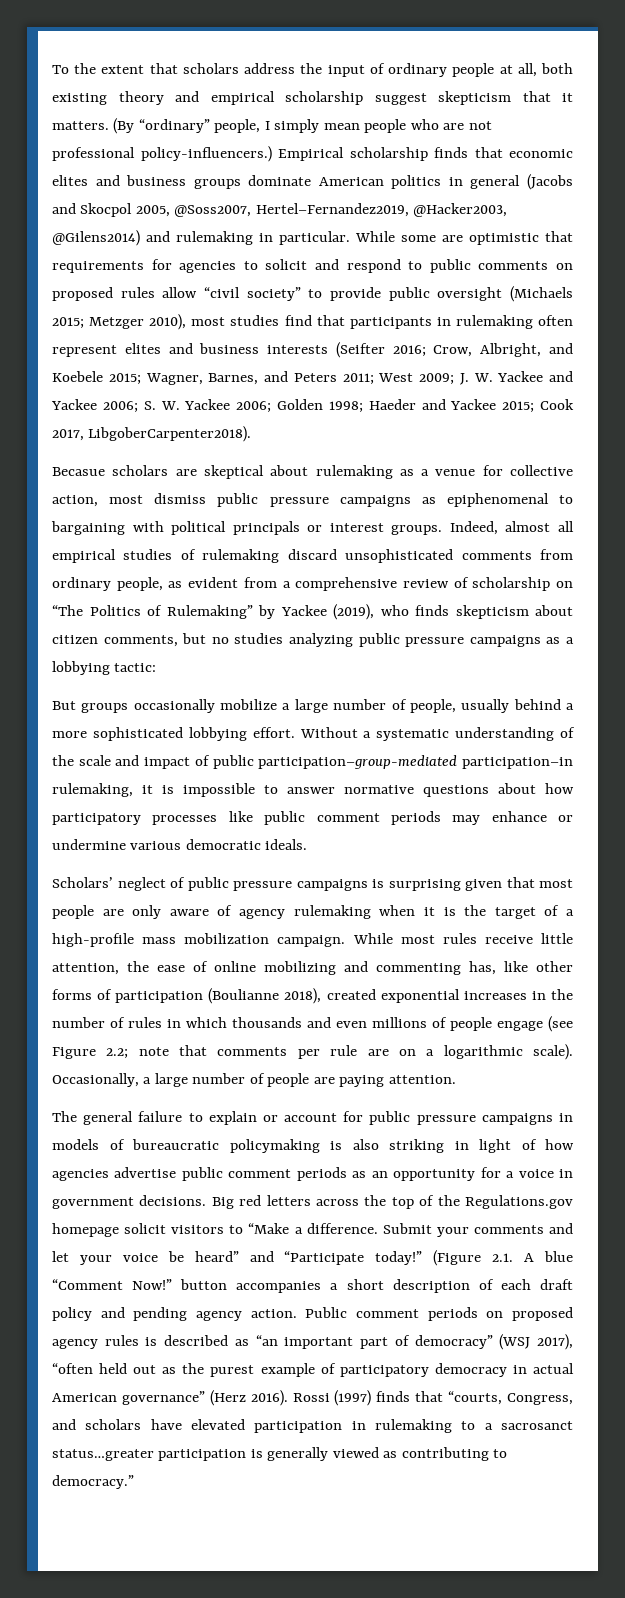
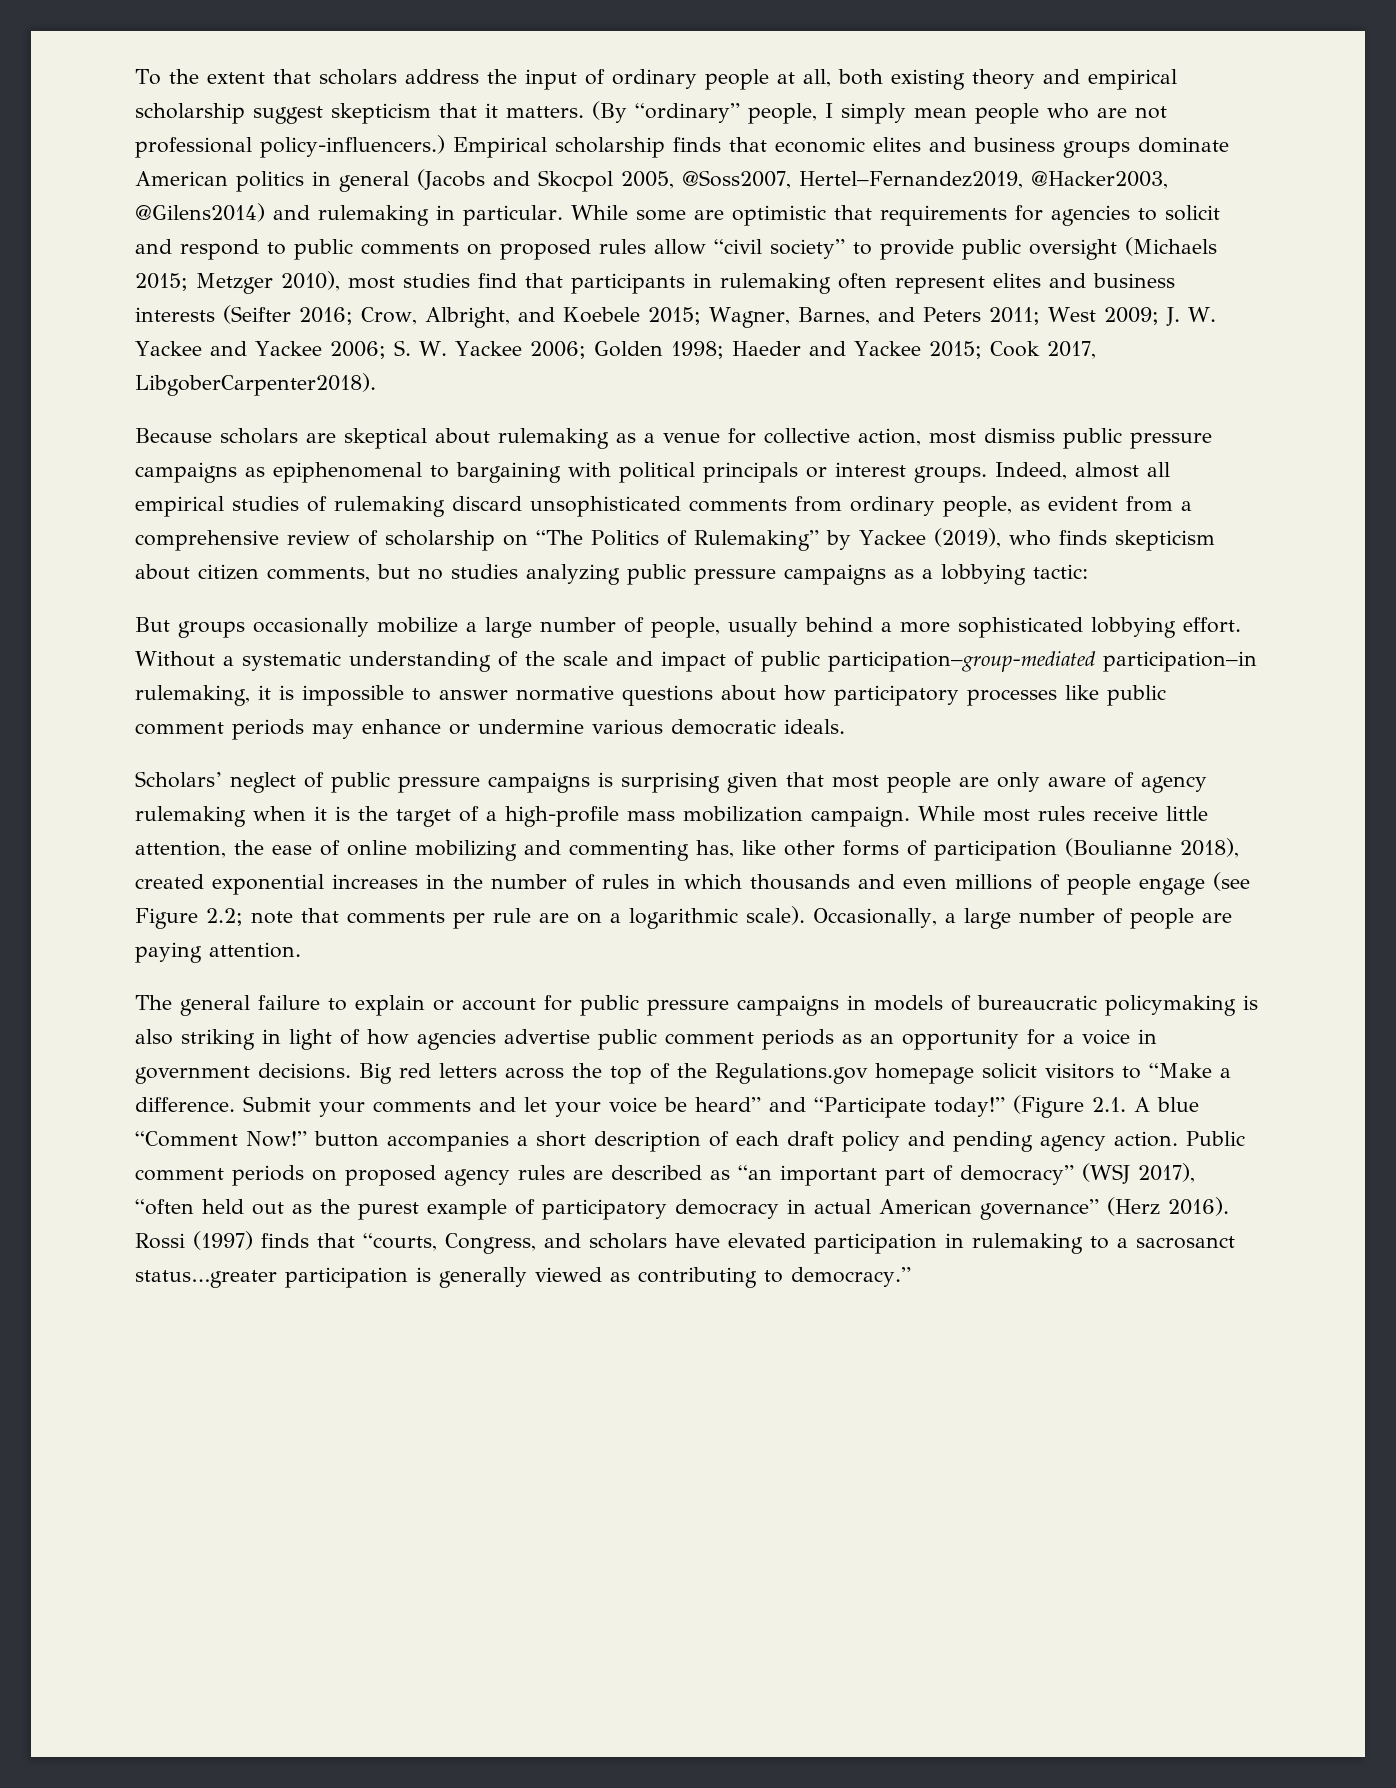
- Becasue scholars are skeptical about rulemaking as a venue for collective action, most dismiss public pressure campaigns as epiphenomenal to bargaining with political principals or interest groups.
+ Because scholars are skeptical about rulemaking as a venue for collective action, most dismiss public pressure campaigns as epiphenomenal to bargaining with political principals or interest groups.
- Public comment periods on proposed agency rules is described as “an important part of democracy” (WSJ 2017), “often held out as the purest example of participatory democracy in actual American governance” (Herz 2016).
+ Public comment periods on proposed agency rules are described as “an important part of democracy” (WSJ 2017), “often held out as the purest example of participatory democracy in actual American governance” (Herz 2016).

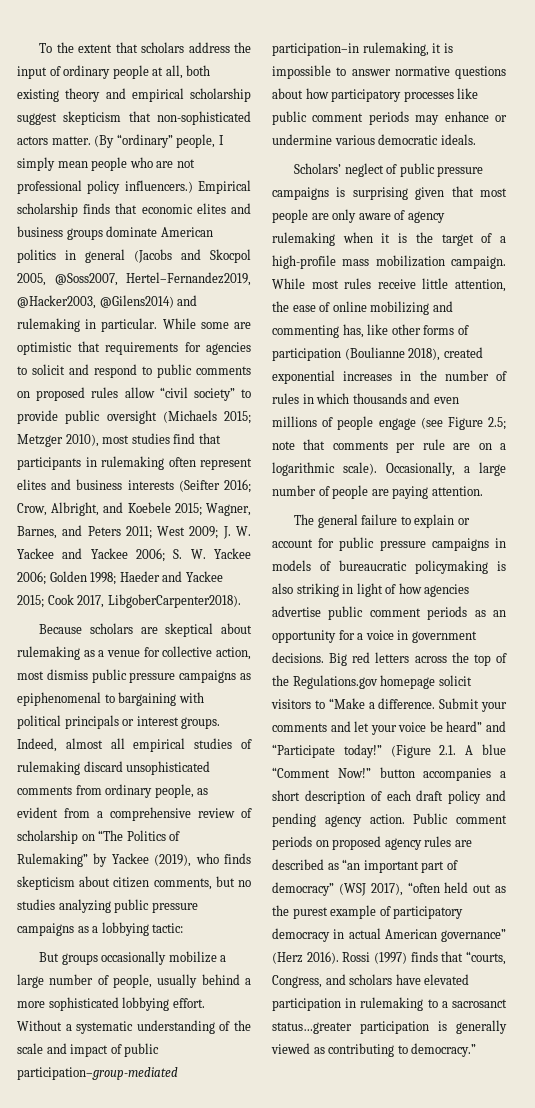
- To the extent that scholars address the input of ordinary people at all, both existing theory and empirical scholarship suggest skepticism that it matters.
+ To the extent that scholars address the input of ordinary people at all, both existing theory and empirical scholarship suggest skepticism that non-sophisticated actors matter.
- (By “ordinary” people, I simply mean people who are not professional policy-influencers.)
+ (By “ordinary” people, I simply mean people who are not professional policy influencers.)
- While most rules receive little attention, the ease of online mobilizing and commenting has, like other forms of participation (Boulianne 2018), created exponential increases in the number of rules in which thousands and even millions of people engage (see Figure 2.2; note that comments per rule are on a logarithmic scale).
+ While most rules receive little attention, the ease of online mobilizing and commenting has, like other forms of participation (Boulianne 2018), created exponential increases in the number of rules in which thousands and even millions of people engage (see Figure 2.5; note that comments per rule are on a logarithmic scale).

